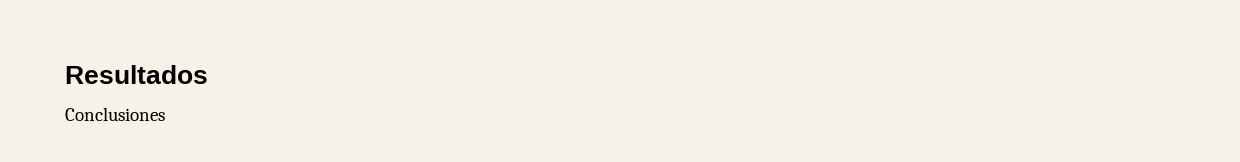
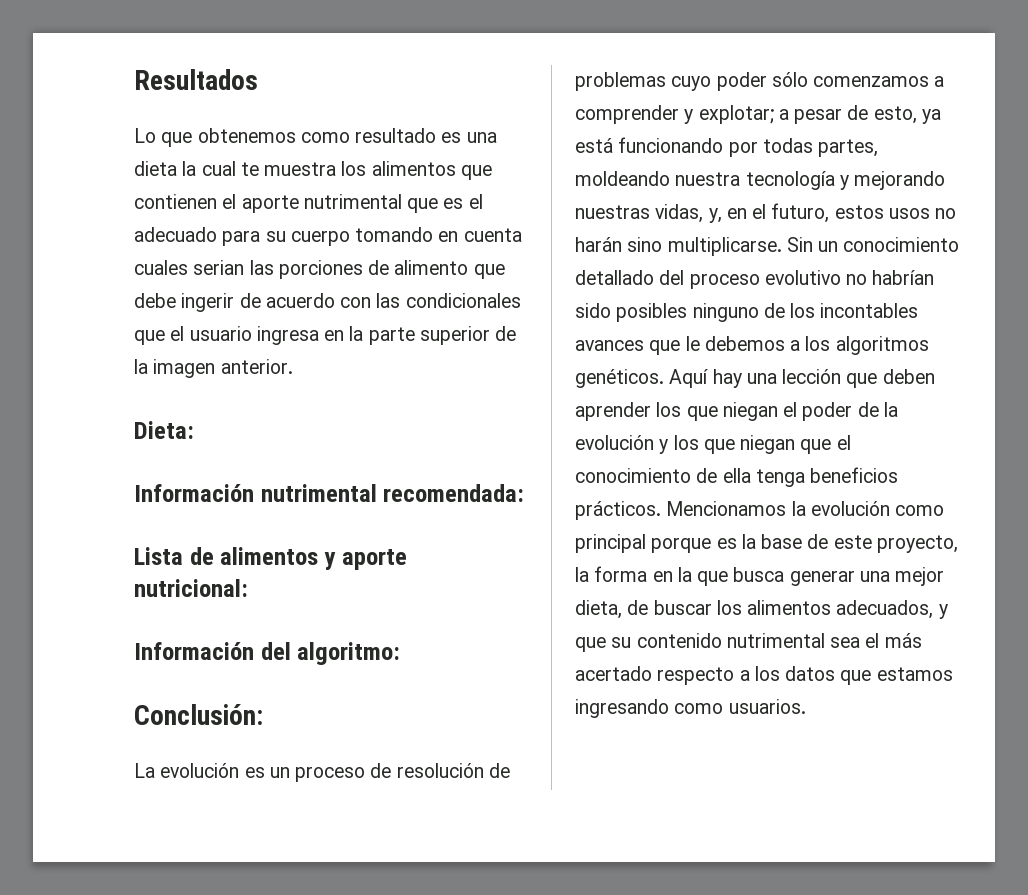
- Conclusiones
+ Lo que obtenemos como resultado es una dieta la cual te muestra los alimentos que contienen el aporte nutrimental que es el adecuado para su cuerpo tomando en cuenta cuales serian las porciones de alimento que debe ingerir de acuerdo con las condicionales que el usuario ingresa en la parte superior de la imagen anterior.
+ Dieta:
+ Información nutrimental recomendada:
+ Lista de alimentos y aporte nutricional:
+ Información del algoritmo:
+ Conclusión:
+ La evolución es un proceso de resolución de problemas cuyo poder sólo comenzamos a comprender y explotar; a pesar de esto, ya está funcionando por todas partes, moldeando nuestra tecnología y mejorando nuestras vidas, y, en el futuro, estos usos no harán sino multiplicarse. Sin un conocimiento detallado del proceso evolutivo no habrían sido posibles ninguno de los incontables avances que le debemos a los algoritmos genéticos. Aquí hay una lección que deben aprender los que niegan el poder de la evolución y los que niegan que el conocimiento de ella tenga beneficios prácticos. Mencionamos la evolución como principal porque es la base de este proyecto, la forma en la que busca generar una mejor dieta, de buscar los alimentos adecuados, y que su contenido nutrimental sea el más acertado respecto a los datos que estamos ingresando como usuarios.

